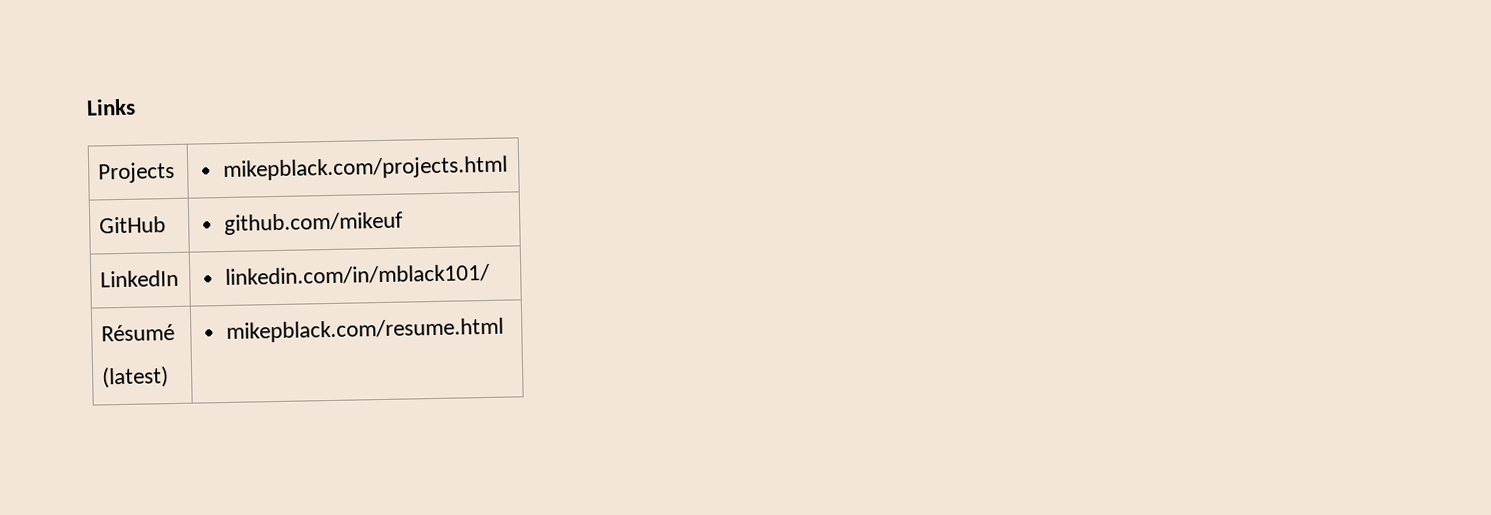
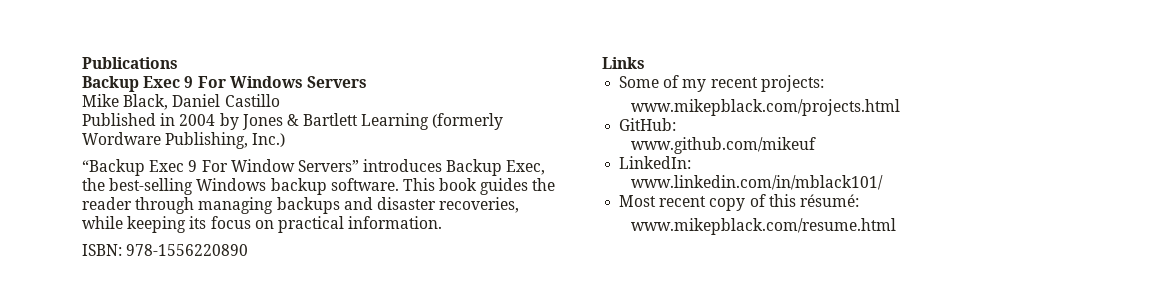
+ Publications
+ Backup Exec 9 For Windows Servers
+ Mike Black, Daniel Castillo
+ Published in 2004 by Jones & Bartlett Learning (formerly Wordware Publishing, Inc.)
+ “Backup Exec 9 For Window Servers” introduces Backup Exec, the best-selling Windows backup software. This book guides the reader through managing backups and disaster recoveries, while keeping its focus on practical information.
+ ISBN: 978-1556220890
  Links
- Projects | mikepblack.com/projects.html
- GitHub | github.com/mikeuf
- LinkedIn | linkedin.com/in/mblack101/
- Résumé
- (latest) | mikepblack.com/resume.html
+ Some of my recent projects:
+ www.mikepblack.com/projects.html
+ GitHub:
+ www.github.com/mikeuf
+ LinkedIn:
+ www.linkedin.com/in/mblack101/
+ Most recent copy of this résumé:
+ www.mikepblack.com/resume.html

